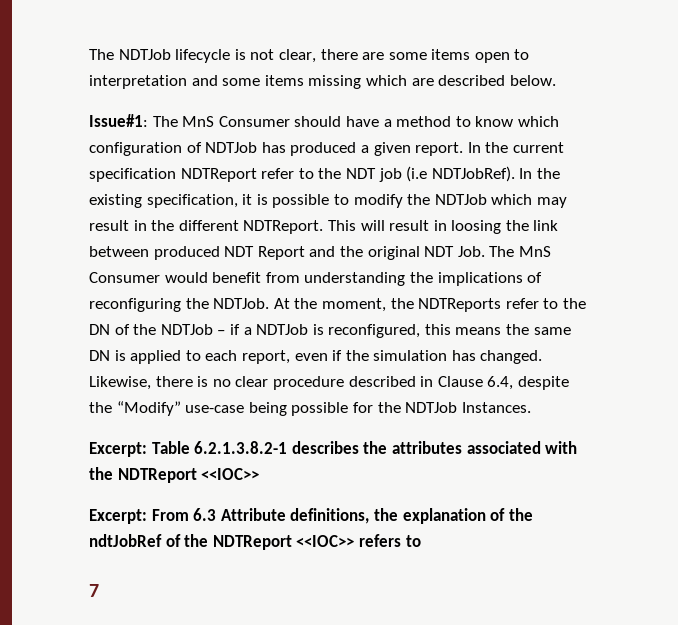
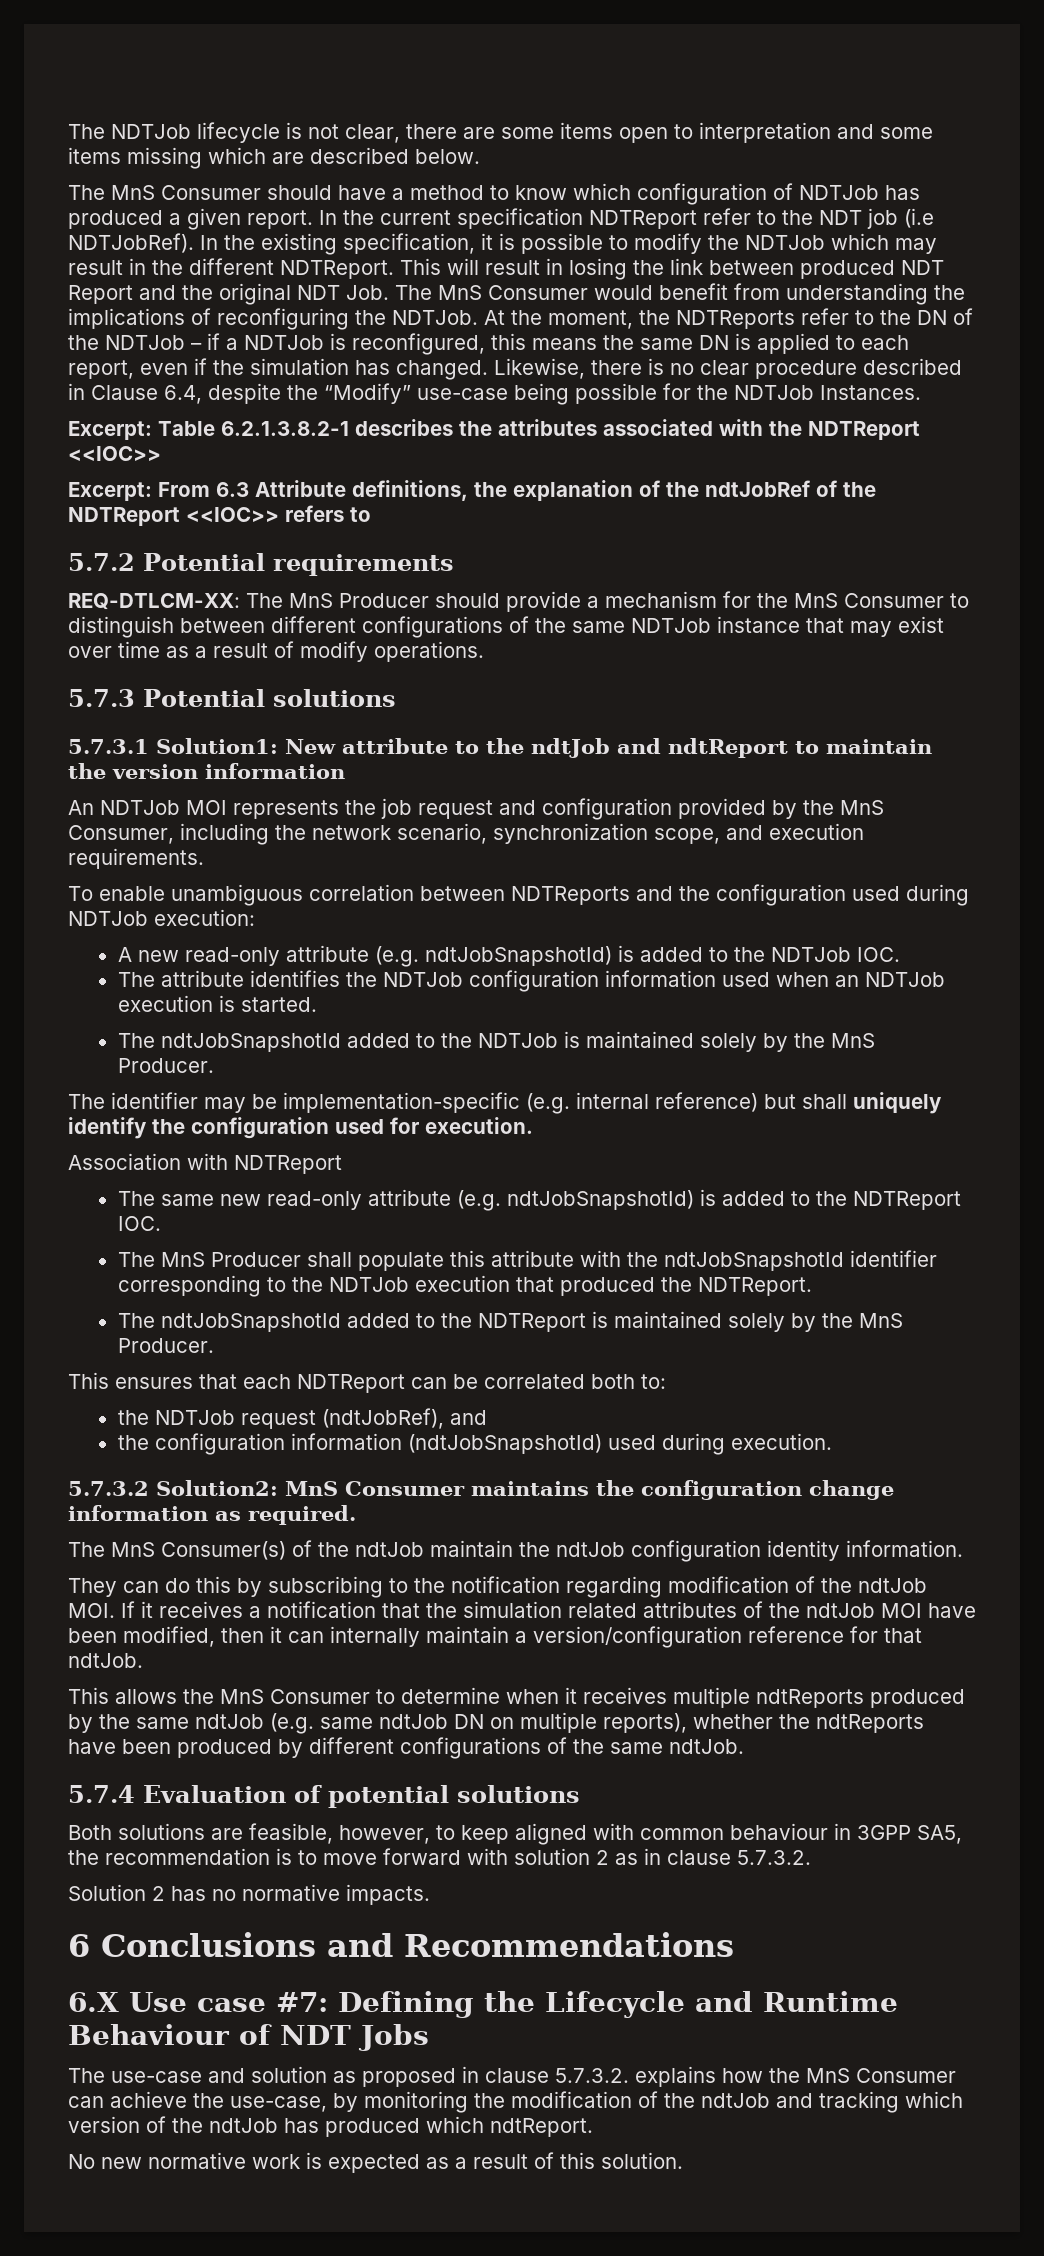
- Issue#1: The MnS Consumer should have a method to know which configuration of NDTJob has produced a given report.
+ The MnS Consumer should have a method to know which configuration of NDTJob has produced a given report.
- This will result in loosing the link between produced NDT Report and the original NDT Job. The MnS Consumer would benefit from understanding the implications of reconfiguring the NDTJob.
+ This will result in losing the link between produced NDT Report and the original NDT Job. The MnS Consumer would benefit from understanding the implications of reconfiguring the NDTJob.
- 7
+ 5.7.2 Potential requirements
+ REQ-DTLCM-XX: The MnS Producer should provide a mechanism for the MnS Consumer to distinguish between different configurations of the same NDTJob instance that may exist over time as a result of modify operations.
+ 5.7.3 Potential solutions
+ 5.7.3.1 Solution1: New attribute to the ndtJob and ndtReport to maintain the version information
+ An NDTJob MOI represents the job request and configuration provided by the MnS Consumer, including the network scenario, synchronization scope, and execution requirements.
+ To enable unambiguous correlation between NDTReports and the configuration used during NDTJob execution:
+ A new read-only attribute (e.g. ndtJobSnapshotId) is added to the NDTJob IOC.
+ The attribute identifies the NDTJob configuration information used when an NDTJob execution is started.
+ The ndtJobSnapshotId added to the NDTJob is maintained solely by the MnS Producer.
+ The identifier may be implementation-specific (e.g. internal reference) but shall uniquely identify the configuration used for execution.
+ Association with NDTReport
+ The same new read-only attribute (e.g. ndtJobSnapshotId) is added to the NDTReport IOC.
+ The MnS Producer shall populate this attribute with the ndtJobSnapshotId identifier corresponding to the NDTJob execution that produced the NDTReport.
+ The ndtJobSnapshotId added to the NDTReport is maintained solely by the MnS Producer.
+ This ensures that each NDTReport can be correlated both to:
+ the NDTJob request (ndtJobRef), and
+ the configuration information (ndtJobSnapshotId) used during execution.
+ 5.7.3.2 Solution2: MnS Consumer maintains the configuration change information as required.
+ The MnS Consumer(s) of the ndtJob maintain the ndtJob configuration identity information.
+ They can do this by subscribing to the notification regarding modification of the ndtJob MOI. If it receives a notification that the simulation related attributes of the ndtJob MOI have been modified, then it can internally maintain a version/configuration reference for that ndtJob.
+ This allows the MnS Consumer to determine when it receives multiple ndtReports produced by the same ndtJob (e.g. same ndtJob DN on multiple reports), whether the ndtReports have been produced by different configurations of the same ndtJob.
+ 5.7.4 Evaluation of potential solutions
+ Both solutions are feasible, however, to keep aligned with common behaviour in 3GPP SA5, the recommendation is to move forward with solution 2 as in clause 5.7.3.2.
+ Solution 2 has no normative impacts.
+ 6 Conclusions and Recommendations
+ 6.X Use case #7: Defining the Lifecycle and Runtime Behaviour of NDT Jobs
+ The use-case and solution as proposed in clause 5.7.3.2. explains how the MnS Consumer can achieve the use-case, by monitoring the modification of the ndtJob and tracking which version of the ndtJob has produced which ndtReport.
+ No new normative work is expected as a result of this solution.

